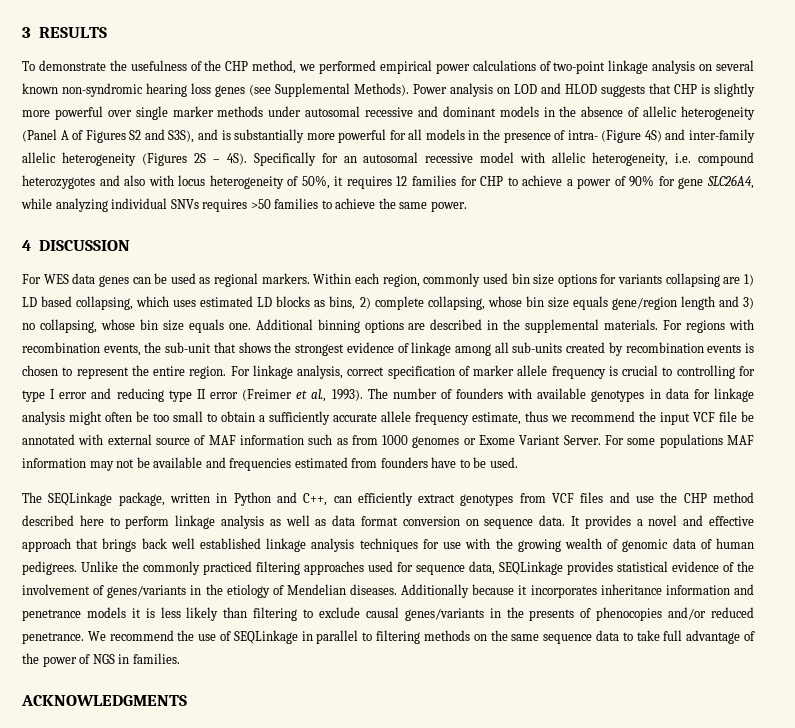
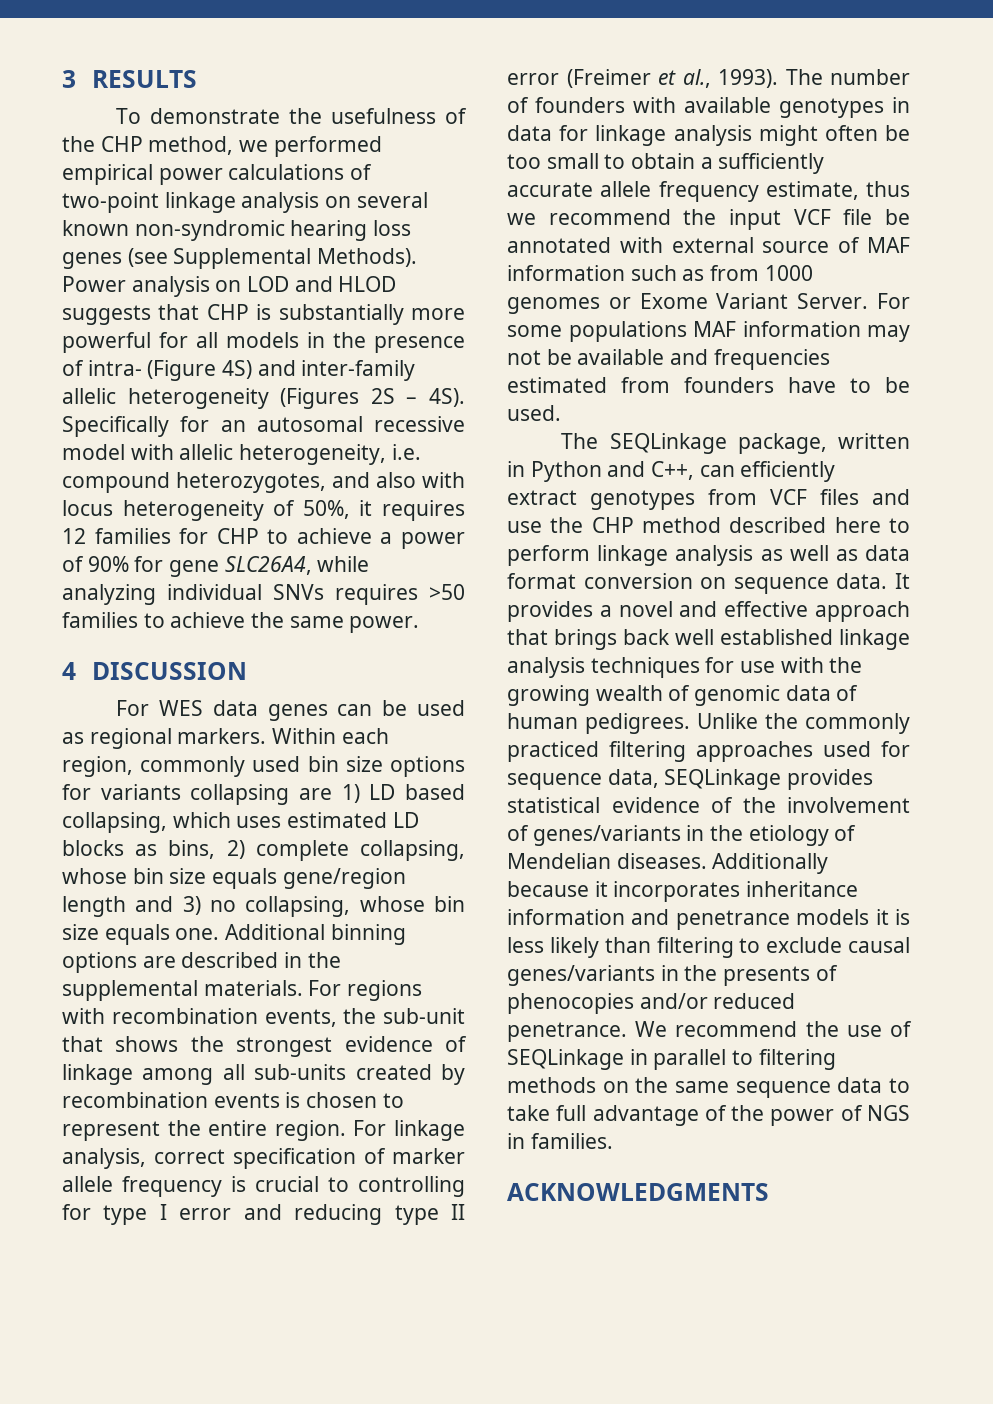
- Power analysis on LOD and HLOD suggests that CHP is slightly more powerful over single marker methods under autosomal recessive and dominant models in the absence of allelic heterogeneity (Panel A of Figures S2 and S3S), and is substantially more powerful for all models in the presence of intra- (Figure 4S) and inter-family allelic heterogeneity (Figures 2S – 4S).
+ Power analysis on LOD and HLOD suggests that CHP is substantially more powerful for all models in the presence of intra- (Figure 4S) and inter-family allelic heterogeneity (Figures 2S – 4S).
- Specifically for an autosomal recessive model with allelic heterogeneity, i.e. compound heterozygotes and also with locus heterogeneity of 50%, it requires 12 families for CHP to achieve a power of 90% for gene SLC26A4, while analyzing individual SNVs requires >50 families to achieve the same power.
+ Specifically for an autosomal recessive model with allelic heterogeneity, i.e. compound heterozygotes, and also with locus heterogeneity of 50%, it requires 12 families for CHP to achieve a power of 90% for gene SLC26A4, while analyzing individual SNVs requires >50 families to achieve the same power.

